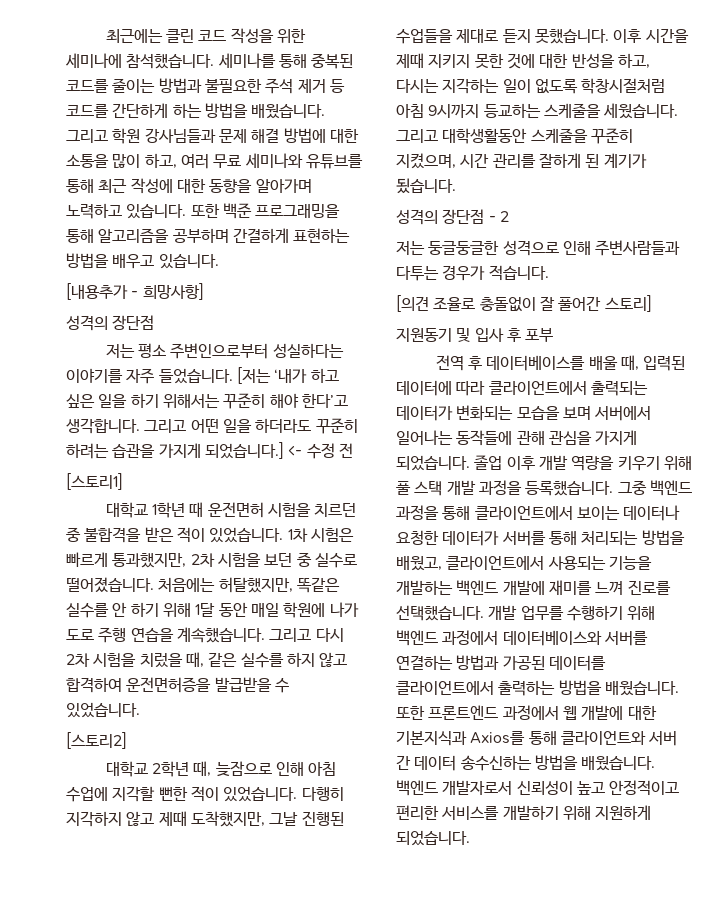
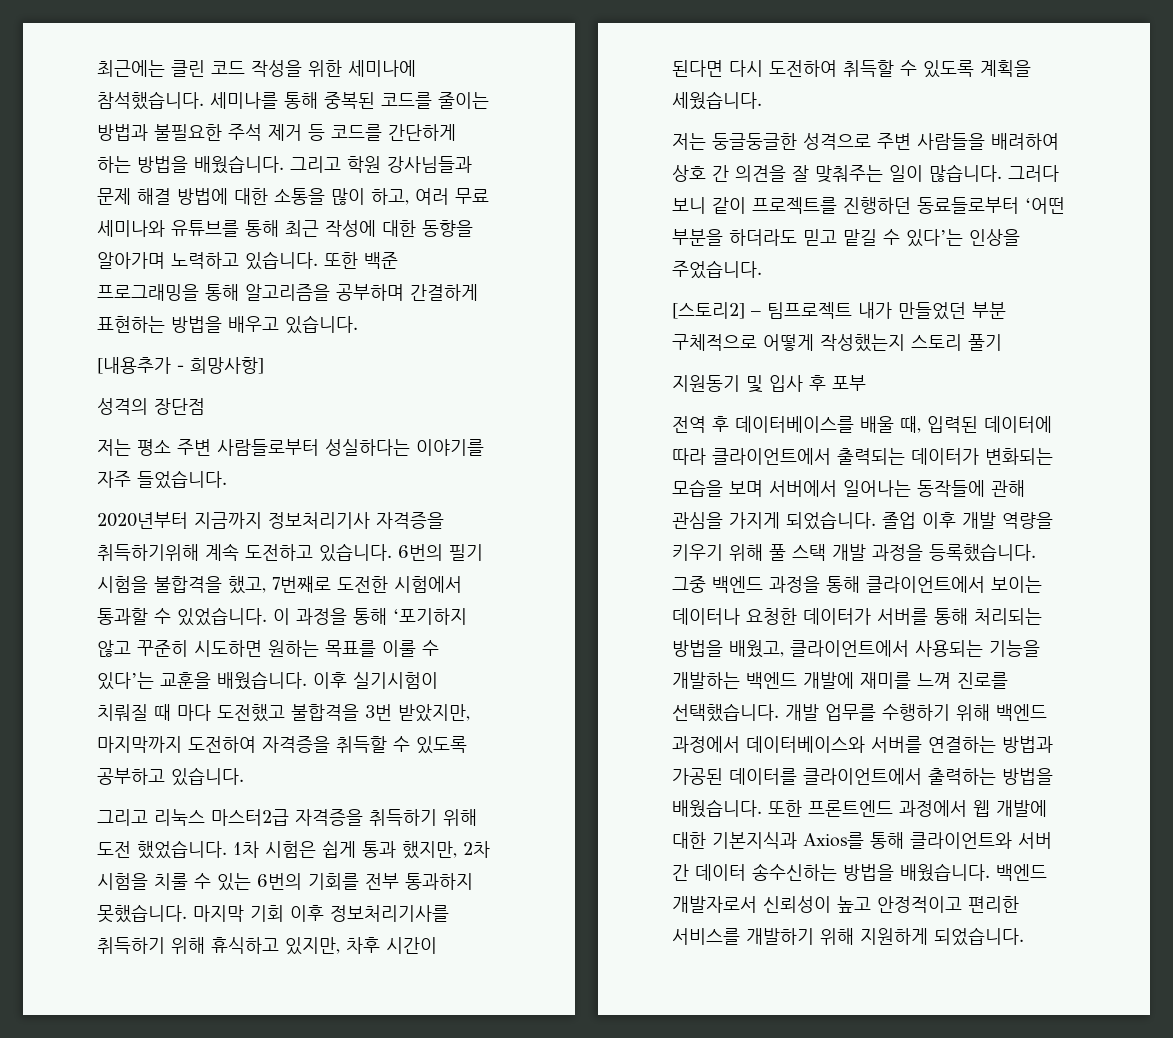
- 저는 평소 주변인으로부터 성실하다는 이야기를 자주 들었습니다. [저는 ‘내가 하고 싶은 일을 하기 위해서는 꾸준히 해야 한다’고 생각합니다. 그리고 어떤 일을 하더라도 꾸준히 하려는 습관을 가지게 되었습니다.] <- 수정 전
- [스토리1]
- 대학교 1학년 때 운전면허 시험을 치르던 중 불합격을 받은 적이 있었습니다. 1차 시험은 빠르게 통과했지만, 2차 시험을 보던 중 실수로 떨어졌습니다. 처음에는 허탈했지만, 똑같은 실수를 안 하기 위해 1달 동안 매일 학원에 나가 도로 주행 연습을 계속했습니다. 그리고 다시 2차 시험을 치렀을 때, 같은 실수를 하지 않고 합격하여 운전면허증을 발급받을 수 있었습니다.
- [스토리2]
- 대학교 2학년 때, 늦잠으로 인해 아침 수업에 지각할 뻔한 적이 있었습니다. 다행히 지각하지 않고 제때 도착했지만, 그날 진행된 수업들을 제대로 듣지 못했습니다. 이후 시간을 제때 지키지 못한 것에 대한 반성을 하고, 다시는 지각하는 일이 없도록 학창시절처럼 아침 9시까지 등교하는 스케줄을 세웠습니다. 그리고 대학생활동안 스케줄을 꾸준히 지켰으며, 시간 관리를 잘하게 된 계기가 됬습니다.
- 성격의 장단점 - 2
- 저는 둥글둥글한 성격으로 인해 주변사람들과 다투는 경우가 적습니다.
- [의견 조율로 충돌없이 잘 풀어간 스토리]
+ 저는 평소 주변 사람들로부터 성실하다는 이야기를 자주 들었습니다.
+ 2020년부터 지금까지 정보처리기사 자격증을 취득하기위해 계속 도전하고 있습니다. 6번의 필기 시험을 불합격을 했고, 7번째로 도전한 시험에서 통과할 수 있었습니다. 이 과정을 통해 ‘포기하지 않고 꾸준히 시도하면 원하는 목표를 이룰 수 있다’는 교훈을 배웠습니다. 이후 실기시험이 치뤄질 때 마다 도전했고 불합격을 3번 받았지만, 마지막까지 도전하여 자격증을 취득할 수 있도록 공부하고 있습니다.
+ 그리고 리눅스 마스터2급 자격증을 취득하기 위해 도전 했었습니다. 1차 시험은 쉽게 통과 했지만, 2차 시험을 치룰 수 있는 6번의 기회를 전부 통과하지 못했습니다. 마지막 기회 이후 정보처리기사를 취득하기 위해 휴식하고 있지만, 차후 시간이 된다면 다시 도전하여 취득할 수 있도록 계획을 세웠습니다.
+ 저는 둥글둥글한 성격으로 주변 사람들을 배려하여 상호 간 의견을 잘 맞춰주는 일이 많습니다. 그러다 보니 같이 프로젝트를 진행하던 동료들로부터 ‘어떤 부분을 하더라도 믿고 맡길 수 있다’는 인상을 주었습니다.
+ [스토리2] – 팀프로젝트 내가 만들었던 부분 구체적으로 어떻게 작성했는지 스토리 풀기

